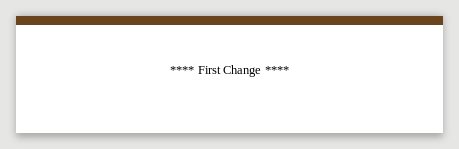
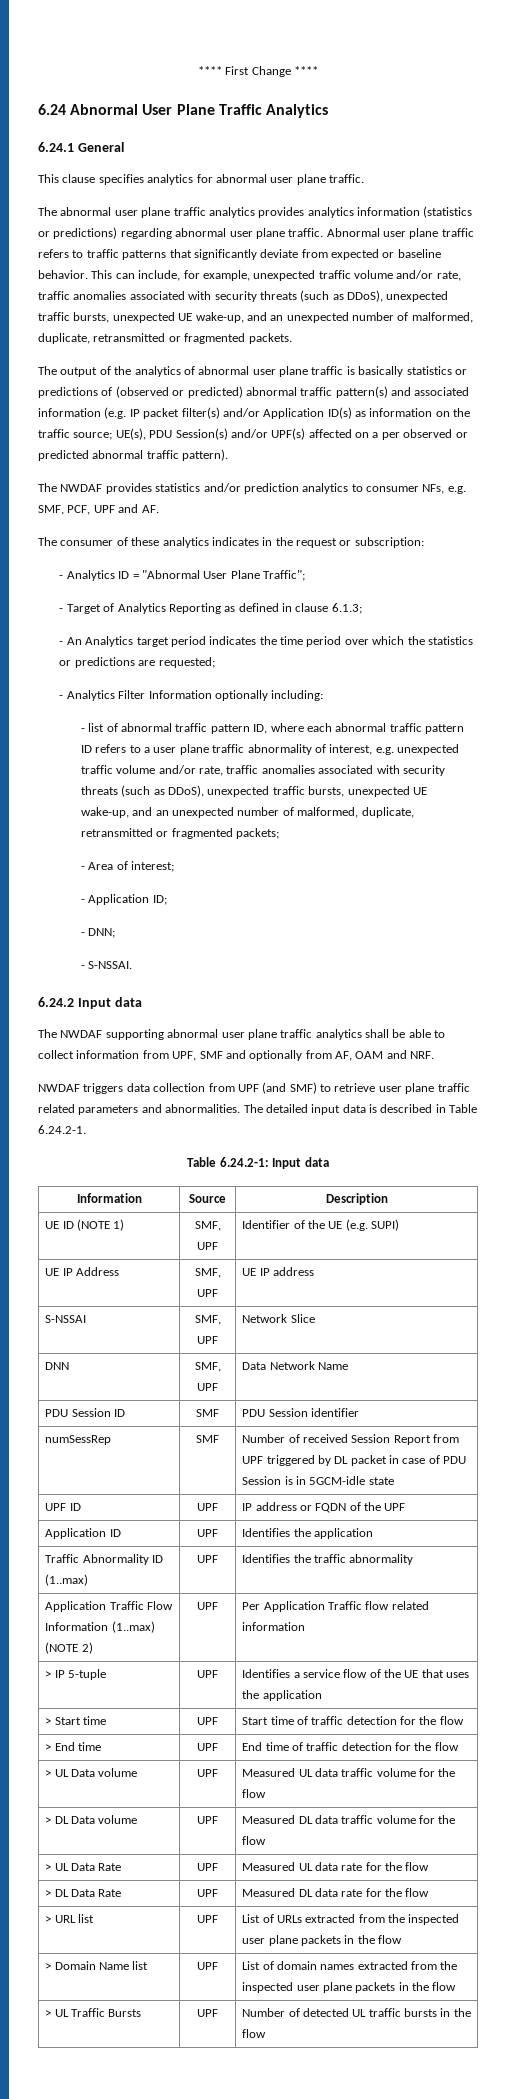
+ 6.24 Abnormal User Plane Traffic Analytics
+ 6.24.1 General
+ This clause specifies analytics for abnormal user plane traffic.
+ The abnormal user plane traffic analytics provides analytics information (statistics or predictions) regarding abnormal user plane traffic. Abnormal user plane traffic refers to traffic patterns that significantly deviate from expected or baseline behavior. This can include, for example, unexpected traffic volume and/or rate, traffic anomalies associated with security threats (such as DDoS), unexpected traffic bursts, unexpected UE wake-up, and an unexpected number of malformed, duplicate, retransmitted or fragmented packets.
+ The output of the analytics of abnormal user plane traffic is basically statistics or predictions of (observed or predicted) abnormal traffic pattern(s) and associated information (e.g. IP packet filter(s) and/or Application ID(s) as information on the traffic source; UE(s), PDU Session(s) and/or UPF(s) affected on a per observed or predicted abnormal traffic pattern).
+ The NWDAF provides statistics and/or prediction analytics to consumer NFs, e.g. SMF, PCF, UPF and AF.
+ The consumer of these analytics indicates in the request or subscription:
+ - Analytics ID = "Abnormal User Plane Traffic";
+ - Target of Analytics Reporting as defined in clause 6.1.3;
+ - An Analytics target period indicates the time period over which the statistics or predictions are requested;
+ - Analytics Filter Information optionally including:
+ - list of abnormal traffic pattern ID, where each abnormal traffic pattern ID refers to a user plane traffic abnormality of interest, e.g. unexpected traffic volume and/or rate, traffic anomalies associated with security threats (such as DDoS), unexpected traffic bursts, unexpected UE wake-up, and an unexpected number of malformed, duplicate, retransmitted or fragmented packets;
+ - Area of interest;
+ - Application ID;
+ - DNN;
+ - S-NSSAI.
+ 6.24.2 Input data
+ The NWDAF supporting abnormal user plane traffic analytics shall be able to collect information from UPF, SMF and optionally from AF, OAM and NRF.
+ NWDAF triggers data collection from UPF (and SMF) to retrieve user plane traffic related parameters and abnormalities. The detailed input data is described in Table 6.24.2-1.
+ Table 6.24.2-1: Input data
+ Information | Source | Description
+ UE ID (NOTE 1) | SMF, UPF | Identifier of the UE (e.g. SUPI)
+ UE IP Address | SMF, UPF | UE IP address
+ S-NSSAI | SMF, UPF | Network Slice
+ DNN | SMF, UPF | Data Network Name
+ PDU Session ID | SMF | PDU Session identifier
+ numSessRep | SMF | Number of received Session Report from UPF triggered by DL packet in case of PDU Session is in 5GCM-idle state
+ UPF ID | UPF | IP address or FQDN of the UPF
+ Application ID | UPF | Identifies the application
+ Traffic Abnormality ID (1..max) | UPF | Identifies the traffic abnormality
+ Application Traffic Flow Information (1..max) (NOTE 2) | UPF | Per Application Traffic flow related information
+ > IP 5-tuple | UPF | Identifies a service flow of the UE that uses the application
+ > Start time | UPF | Start time of traffic detection for the flow
+ > End time | UPF | End time of traffic detection for the flow
+ > UL Data volume | UPF | Measured UL data traffic volume for the flow
+ > DL Data volume | UPF | Measured DL data traffic volume for the flow
+ > UL Data Rate | UPF | Measured UL data rate for the flow
+ > DL Data Rate | UPF | Measured DL data rate for the flow
+ > URL list | UPF | List of URLs extracted from the inspected user plane packets in the flow
+ > Domain Name list | UPF | List of domain names extracted from the inspected user plane packets in the flow
+ > UL Traffic Bursts | UPF | Number of detected UL traffic bursts in the flow

